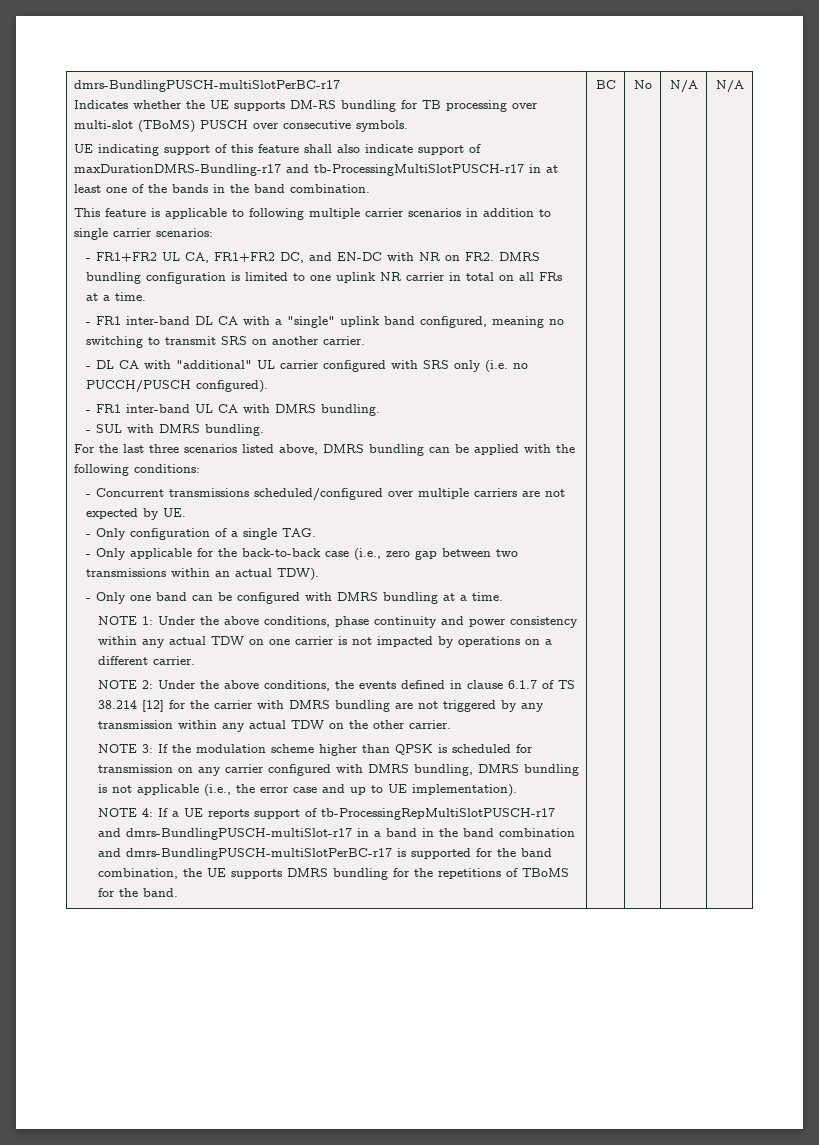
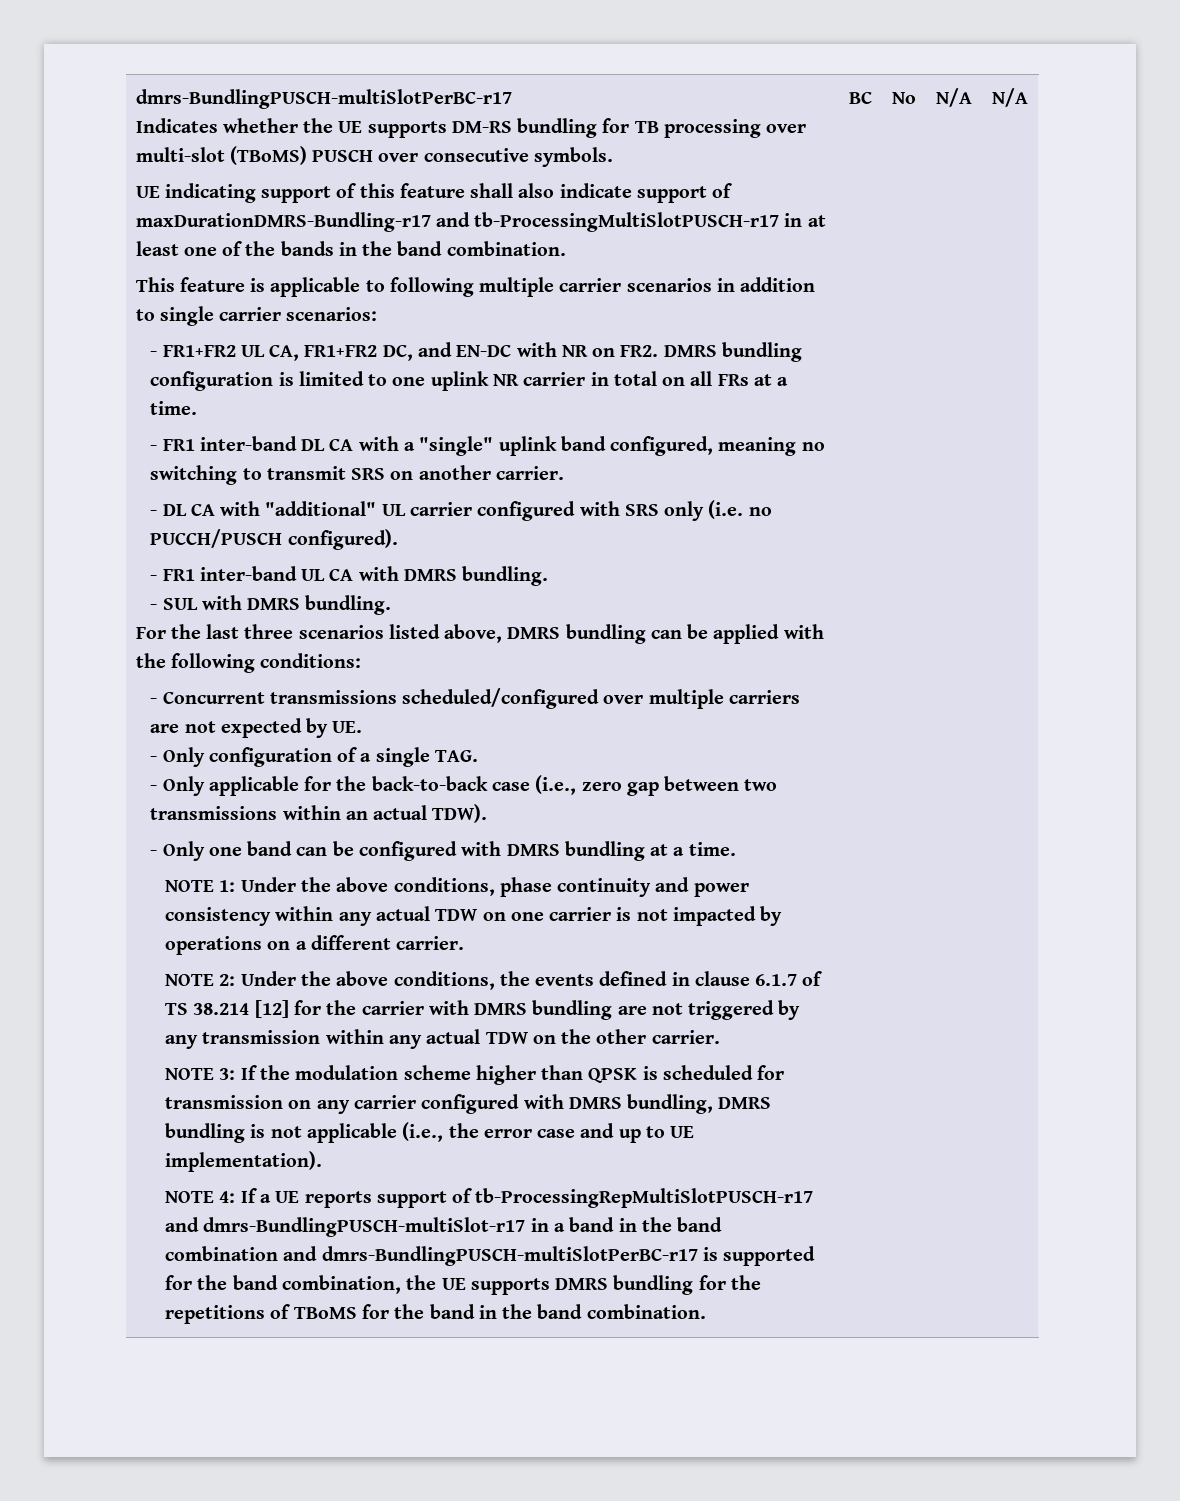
- NOTE 4: If a UE reports support of tb-ProcessingRepMultiSlotPUSCH-r17 and dmrs-BundlingPUSCH-multiSlot-r17 in a band in the band combination and dmrs-BundlingPUSCH-multiSlotPerBC-r17 is supported for the band combination, the UE supports DMRS bundling for the repetitions of TBoMS for the band.
+ NOTE 4: If a UE reports support of tb-ProcessingRepMultiSlotPUSCH-r17 and dmrs-BundlingPUSCH-multiSlot-r17 in a band in the band combination and dmrs-BundlingPUSCH-multiSlotPerBC-r17 is supported for the band combination, the UE supports DMRS bundling for the repetitions of TBoMS for the band in the band combination.

